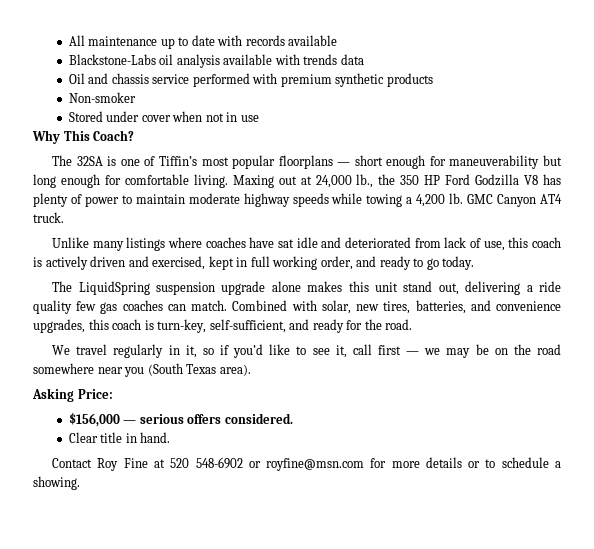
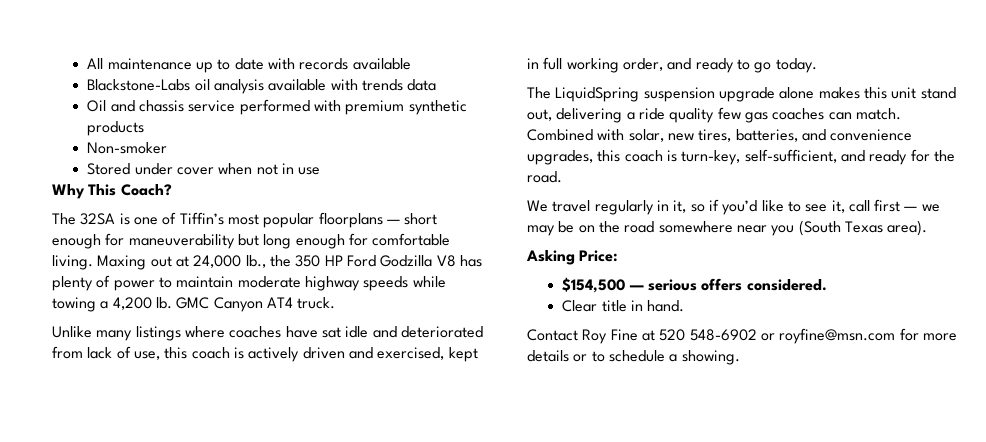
- $156,000 — serious offers considered.
+ $154,500 — serious offers considered.

